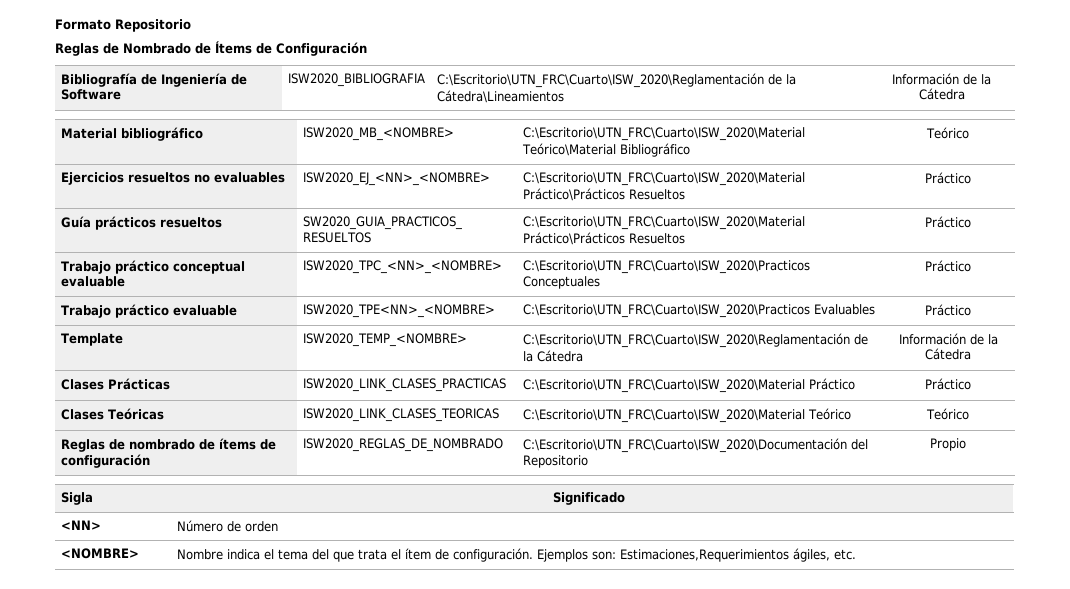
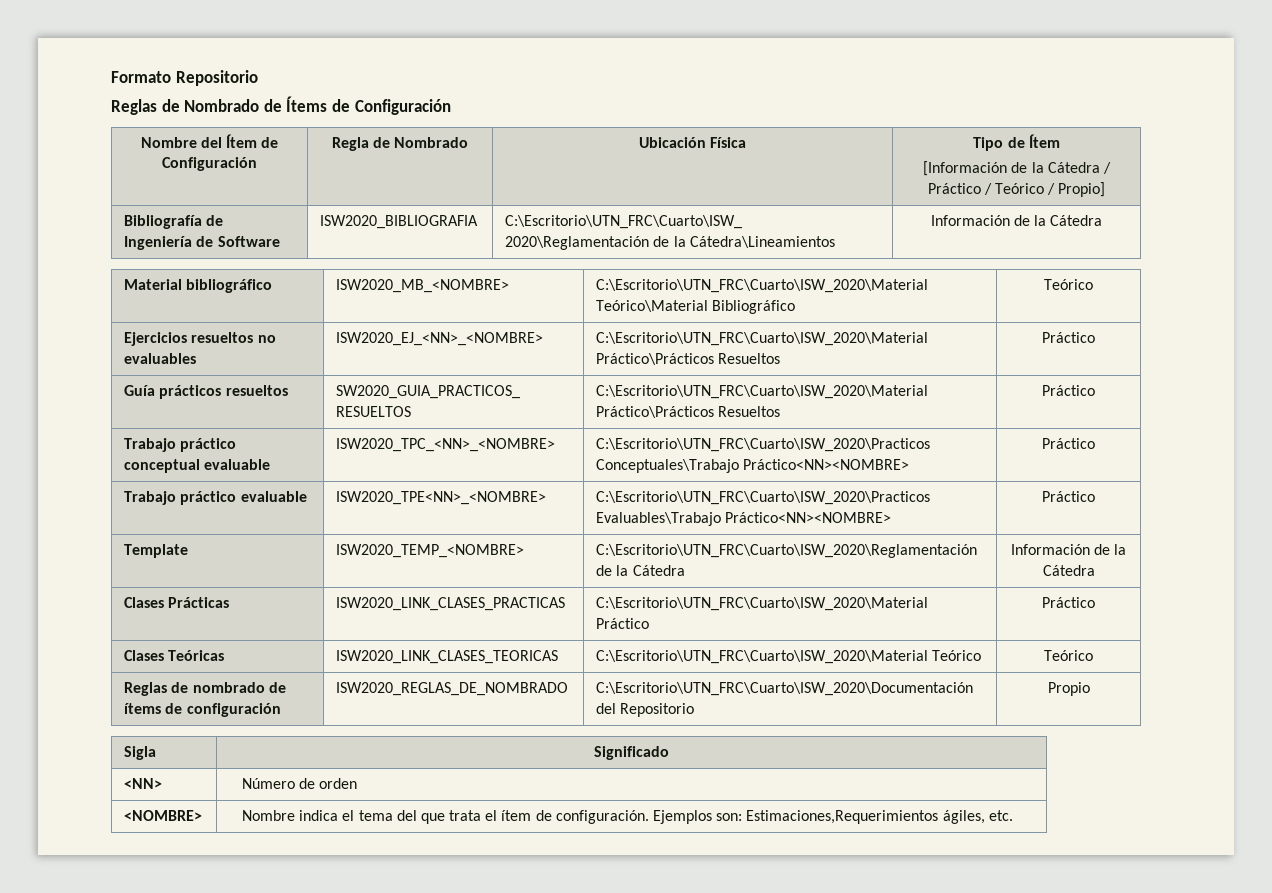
+ Nombre del Ítem de Configuración | Regla de Nombrado | Ubicación Física | Tipo de Ítem
+ [Información de la Cátedra / Práctico / Teórico / Propio]
- Trabajo práctico conceptual evaluable | ISW2020_TPC_<NN>_<NOMBRE> | C:\Escritorio\UTN_FRC\Cuarto\ISW_2020\Practicos Conceptuales | Práctico
+ Trabajo práctico conceptual evaluable | ISW2020_TPC_<NN>_<NOMBRE> | C:\Escritorio\UTN_FRC\Cuarto\ISW_2020\Practicos Conceptuales\Trabajo Práctico<NN><NOMBRE> | Práctico
- Trabajo práctico evaluable | ISW2020_TPE<NN>_<NOMBRE> | C:\Escritorio\UTN_FRC\Cuarto\ISW_2020\Practicos Evaluables | Práctico
+ Trabajo práctico evaluable | ISW2020_TPE<NN>_<NOMBRE> | C:\Escritorio\UTN_FRC\Cuarto\ISW_2020\Practicos Evaluables\Trabajo Práctico<NN><NOMBRE> | Práctico

